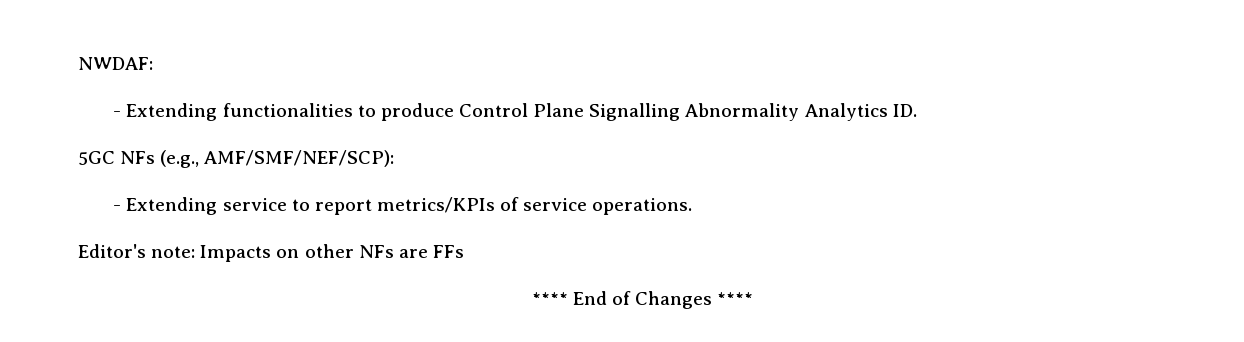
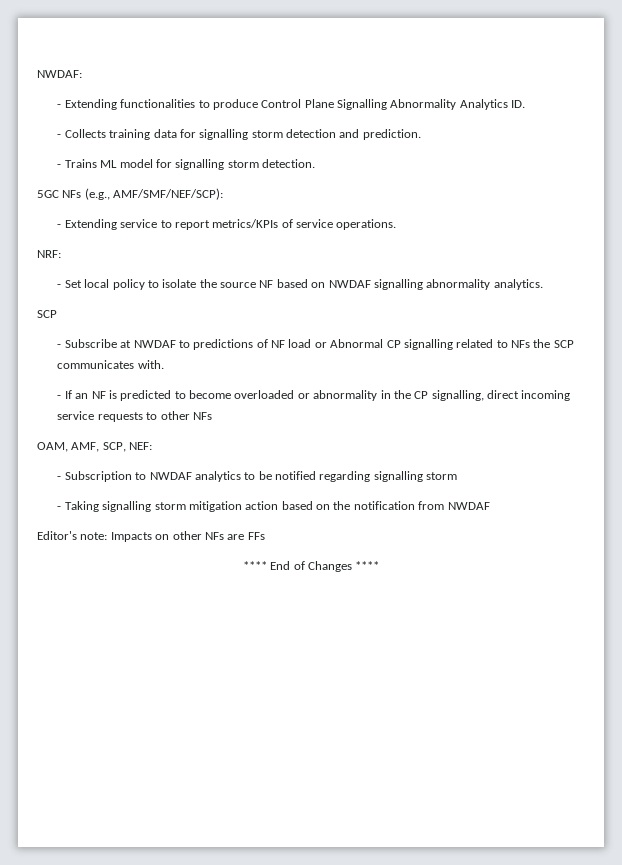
+ - Collects training data for signalling storm detection and prediction.
+ - Trains ML model for signalling storm detection.
+ NRF:
+ - Set local policy to isolate the source NF based on NWDAF signalling abnormality analytics.
+ SCP
+ - Subscribe at NWDAF to predictions of NF load or Abnormal CP signalling related to NFs the SCP communicates with.
+ - If an NF is predicted to become overloaded or abnormality in the CP signalling, direct incoming service requests to other NFs
+ OAM, AMF, SCP, NEF:
+ - Subscription to NWDAF analytics to be notified regarding signalling storm
+ - Taking signalling storm mitigation action based on the notification from NWDAF

